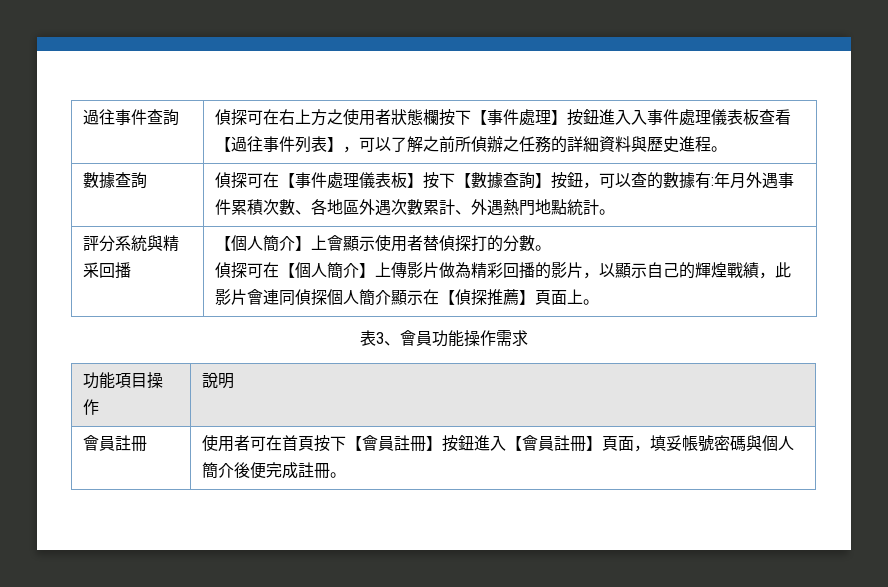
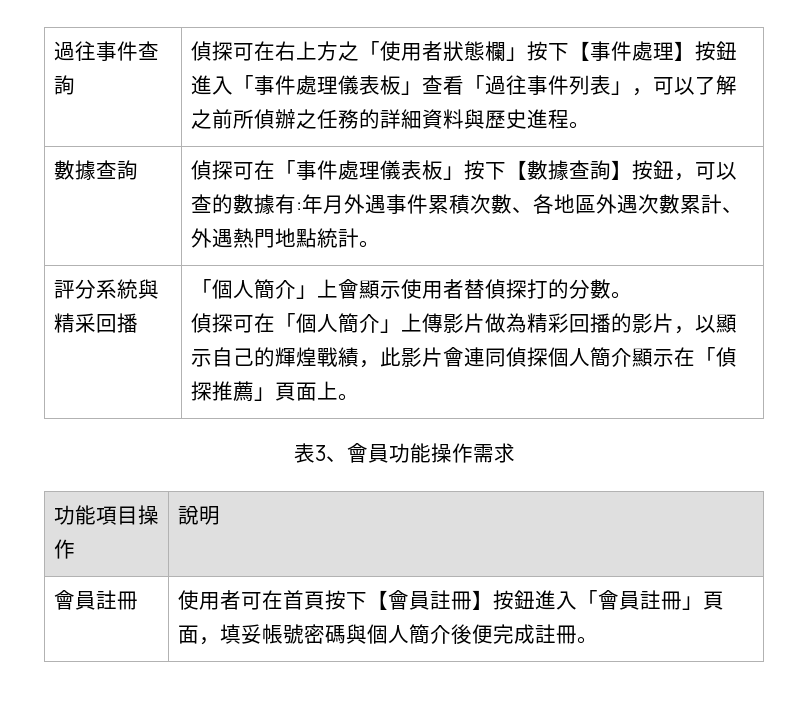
- 過往事件查詢 | 偵探可在右上方之使用者狀態欄按下【事件處理】按鈕進入入事件處理儀表板查看【過往事件列表】，可以了解之前所偵辦之任務的詳細資料與歷史進程。
+ 過往事件查詢 | 偵探可在右上方之「使用者狀態欄」按下【事件處理】按鈕進入「事件處理儀表板」查看「過往事件列表」，可以了解之前所偵辦之任務的詳細資料與歷史進程。
- 數據查詢 | 偵探可在【事件處理儀表板】按下【數據查詢】按鈕，可以查的數據有:年月外遇事件累積次數、各地區外遇次數累計、外遇熱門地點統計。
+ 數據查詢 | 偵探可在「事件處理儀表板」按下【數據查詢】按鈕，可以查的數據有:年月外遇事件累積次數、各地區外遇次數累計、外遇熱門地點統計。
- 【個人簡介】上會顯示使用者替偵探打的分數。
+ 「個人簡介」上會顯示使用者替偵探打的分數。
- 偵探可在【個人簡介】上傳影片做為精彩回播的影片，以顯示自己的輝煌戰績，此影片會連同偵探個人簡介顯示在【偵探推薦】頁面上。
+ 偵探可在「個人簡介」上傳影片做為精彩回播的影片，以顯示自己的輝煌戰績，此影片會連同偵探個人簡介顯示在「偵探推薦」頁面上。
- 會員註冊 | 使用者可在首頁按下【會員註冊】按鈕進入【會員註冊】頁面，填妥帳號密碼與個人簡介後便完成註冊。
+ 會員註冊 | 使用者可在首頁按下【會員註冊】按鈕進入「會員註冊」頁面，填妥帳號密碼與個人簡介後便完成註冊。

